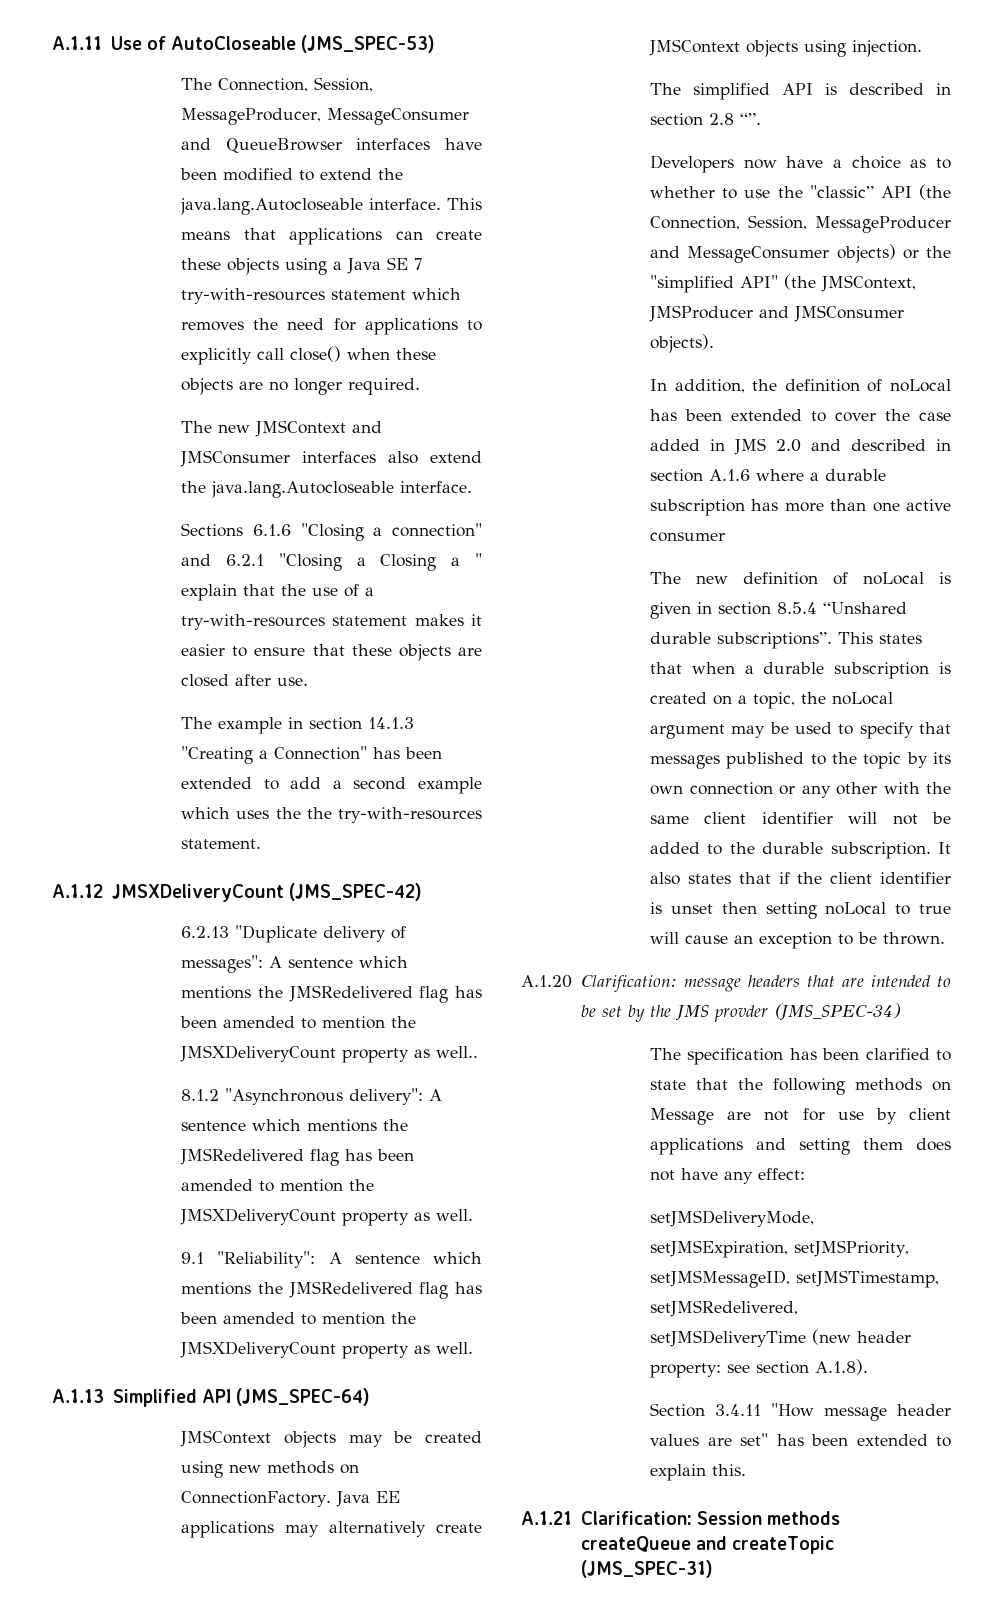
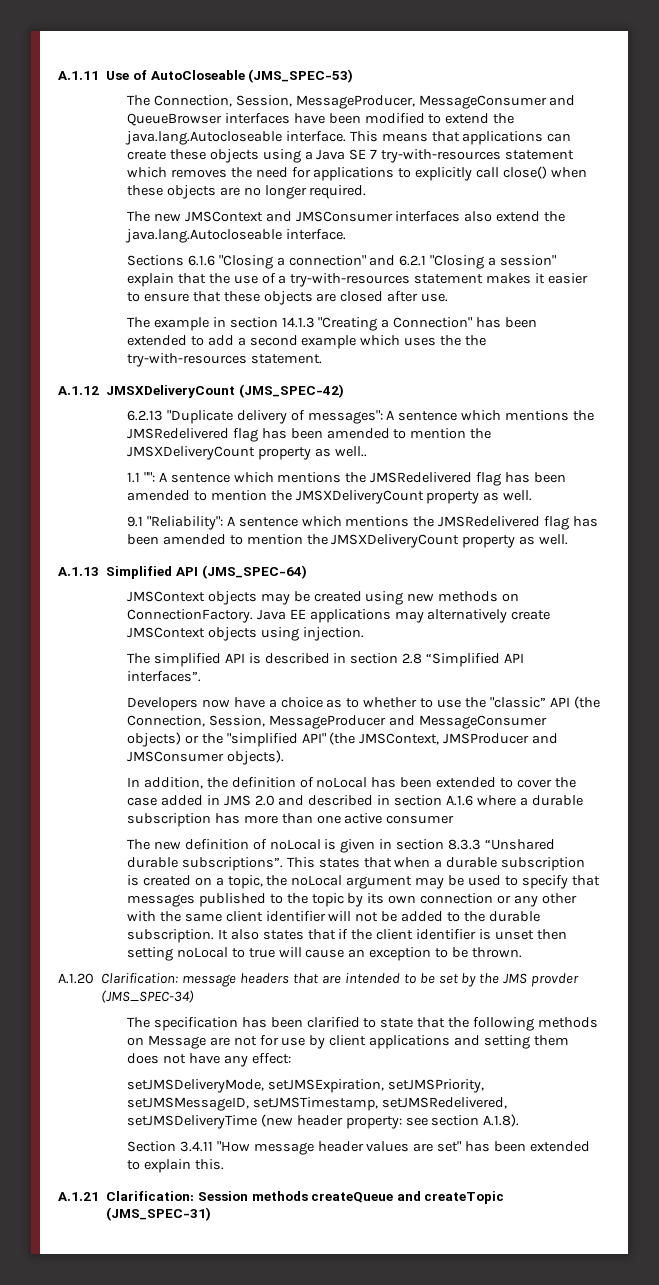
- Sections 6.1.6 "Closing a connection" and 6.2.1 "Closing a Closing a " explain that the use of a try-with-resources statement makes it easier to ensure that these objects are closed after use.
+ Sections 6.1.6 "Closing a connection" and 6.2.1 "Closing a session" explain that the use of a try-with-resources statement makes it easier to ensure that these objects are closed after use.
- 8.1.2 "Asynchronous delivery": A sentence which mentions the JMSRedelivered flag has been amended to mention the JMSXDeliveryCount property as well.
+ 1.1 "": A sentence which mentions the JMSRedelivered flag has been amended to mention the JMSXDeliveryCount property as well.
- The simplified API is described in section 2.8 “”.
+ The simplified API is described in section 2.8 “Simplified API interfaces”.
- The new definition of noLocal is given in section 8.5.4 “Unshared durable subscriptions”.
+ The new definition of noLocal is given in section 8.3.3 “Unshared durable subscriptions”.

